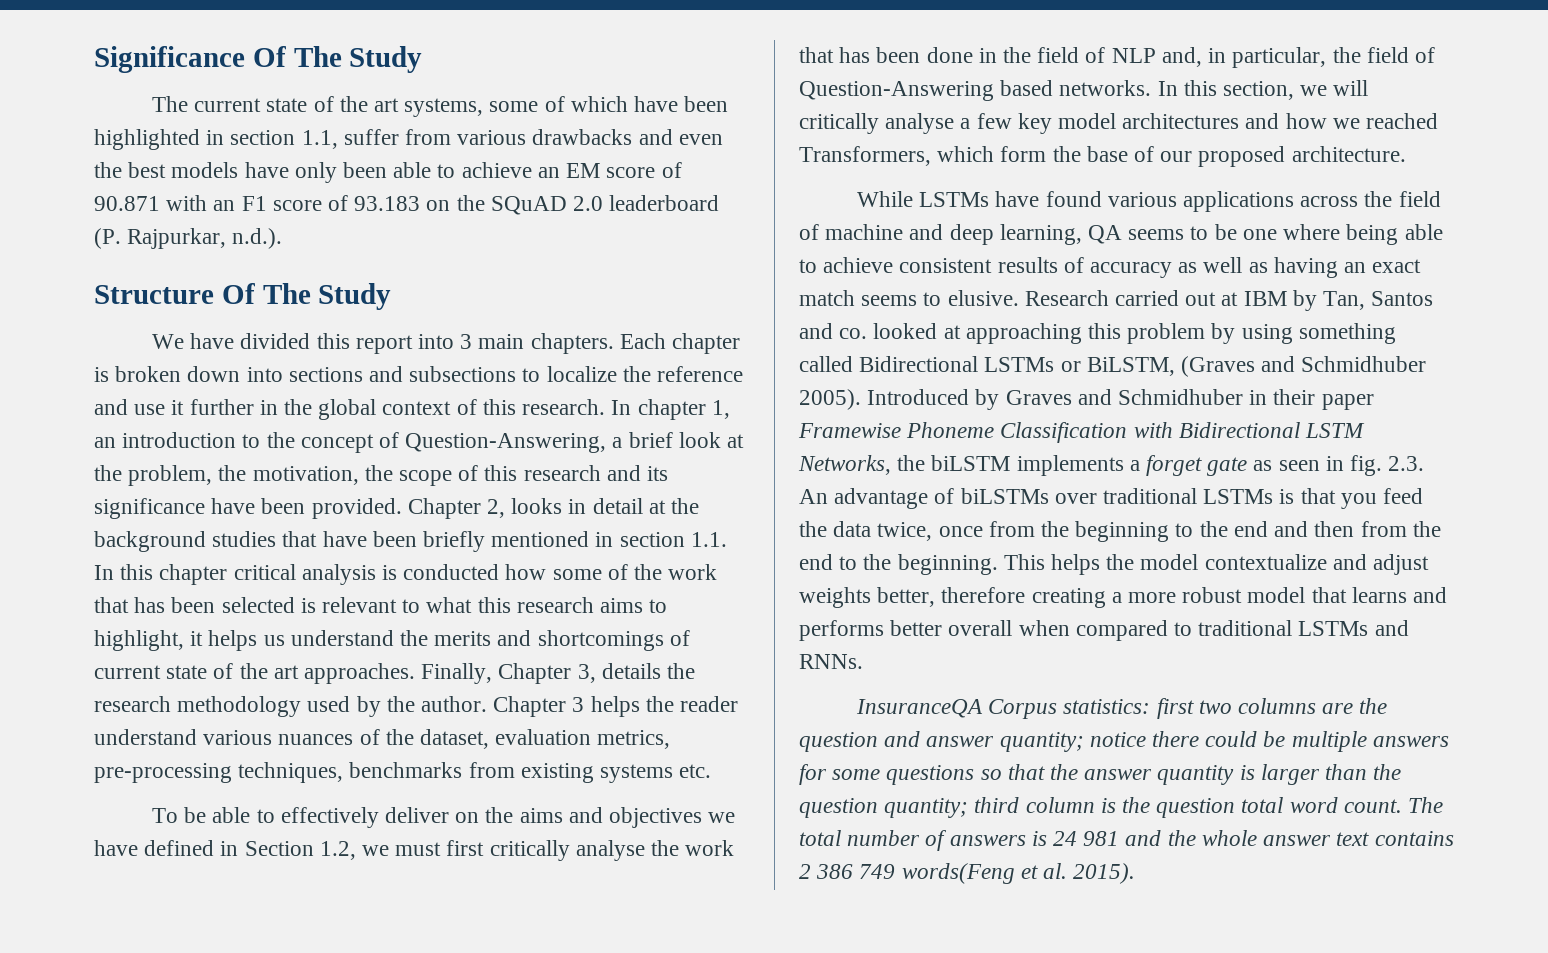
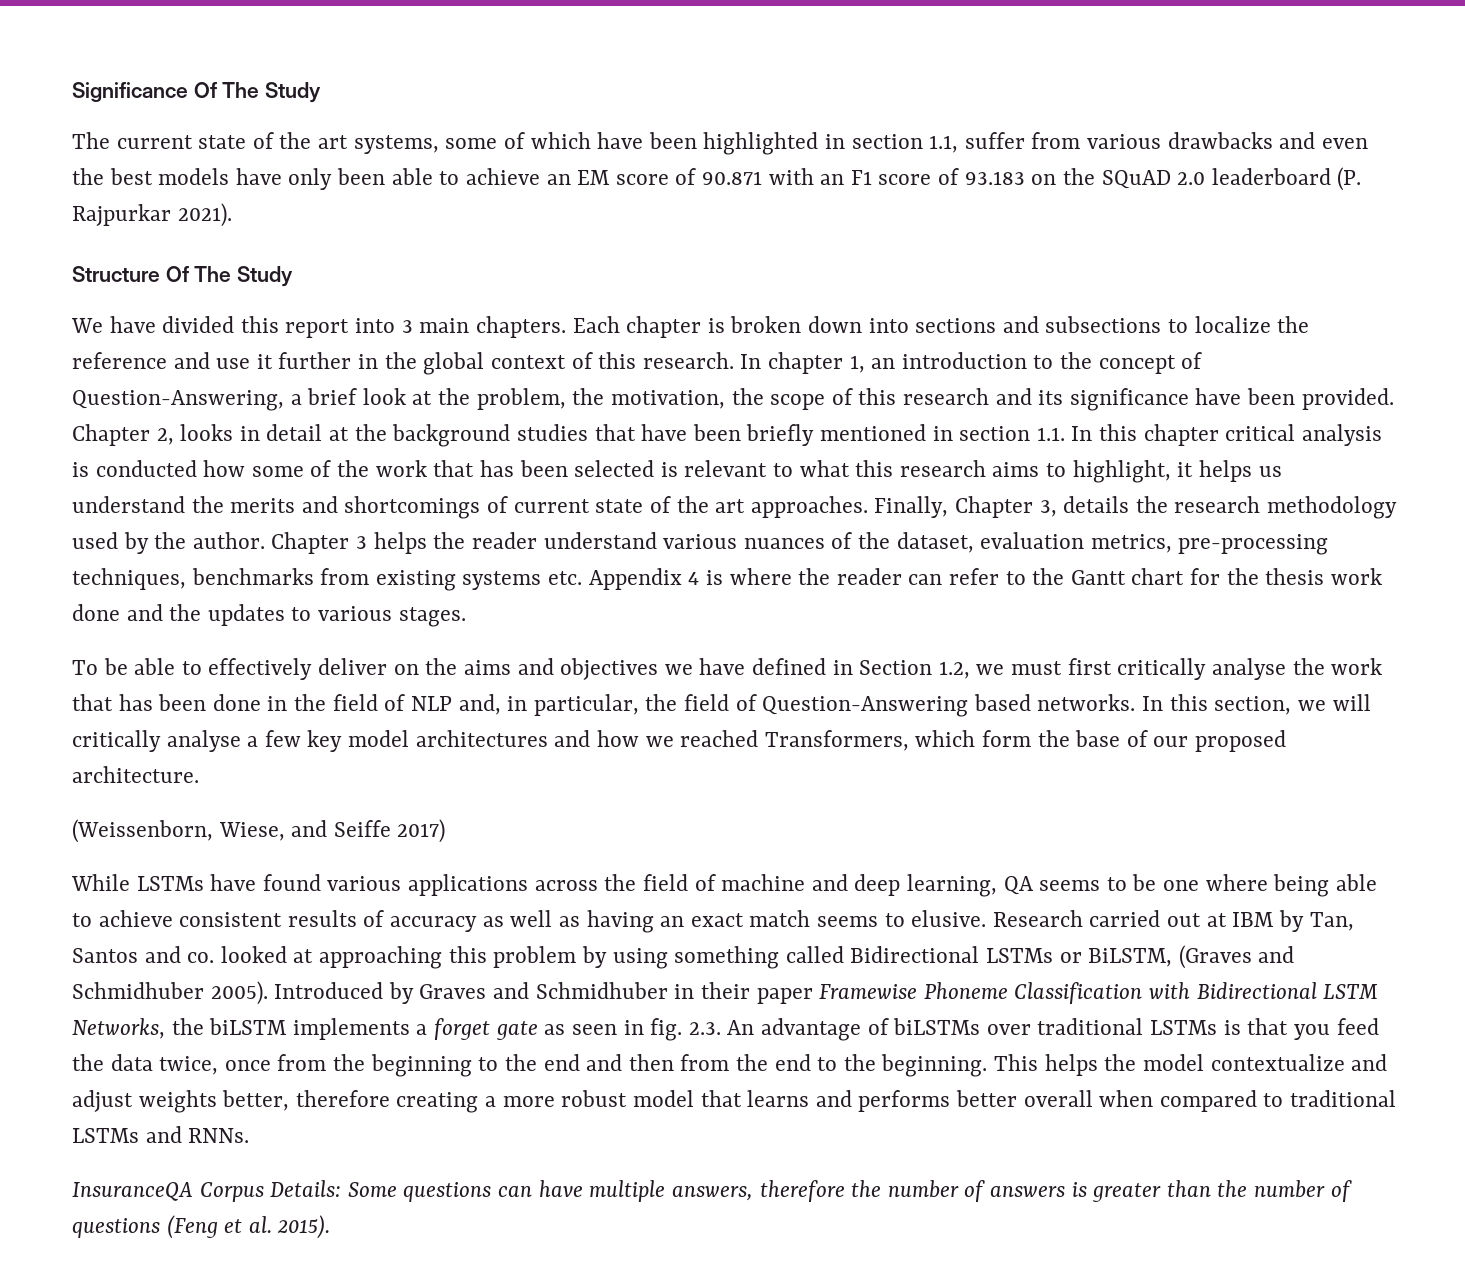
- The current state of the art systems, some of which have been highlighted in section 1.1, suffer from various drawbacks and even the best models have only been able to achieve an EM score of 90.871 with an F1 score of 93.183 on the SQuAD 2.0 leaderboard (P. Rajpurkar, n.d.).
+ The current state of the art systems, some of which have been highlighted in section 1.1, suffer from various drawbacks and even the best models have only been able to achieve an EM score of 90.871 with an F1 score of 93.183 on the SQuAD 2.0 leaderboard (P. Rajpurkar 2021).
- Chapter 3 helps the reader understand various nuances of the dataset, evaluation metrics, pre-processing techniques, benchmarks from existing systems etc.
+ Chapter 3 helps the reader understand various nuances of the dataset, evaluation metrics, pre-processing techniques, benchmarks from existing systems etc. Appendix 4 is where the reader can refer to the Gantt chart for the thesis work done and the updates to various stages.
+ (Weissenborn, Wiese, and Seiffe 2017)
- InsuranceQA Corpus statistics: first two columns are the question and answer quantity; notice there could be multiple answers for some questions so that the answer quantity is larger than the question quantity; third column is the question total word count. The total number of answers is 24 981 and the whole answer text contains 2 386 749 words(Feng et al. 2015).
+ InsuranceQA Corpus Details: Some questions can have multiple answers, therefore the number of answers is greater than the number of questions (Feng et al. 2015).

